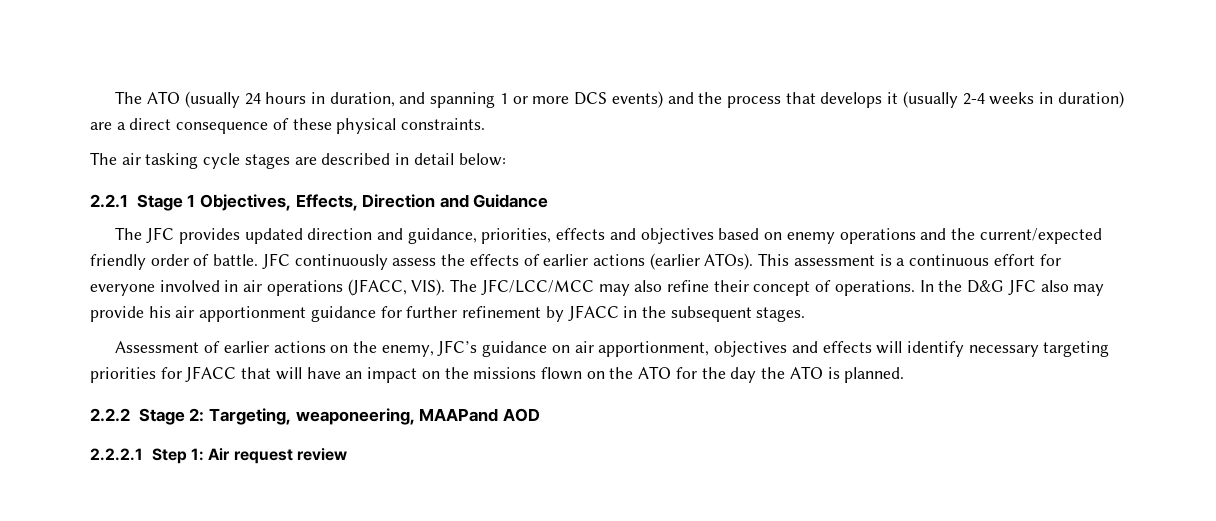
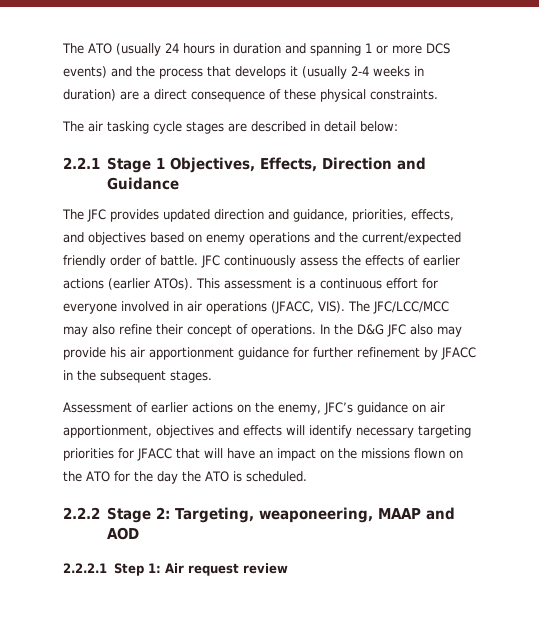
- The ATO (usually 24 hours in duration, and spanning 1 or more DCS events) and the process that develops it (usually 2-4 weeks in duration) are a direct consequence of these physical constraints.
+ The ATO (usually 24 hours in duration and spanning 1 or more DCS events) and the process that develops it (usually 2-4 weeks in duration) are a direct consequence of these physical constraints.
- The JFC provides updated direction and guidance, priorities, effects and objectives based on enemy operations and the current/expected friendly order of battle.
+ The JFC provides updated direction and guidance, priorities, effects, and objectives based on enemy operations and the current/expected friendly order of battle.
- Assessment of earlier actions on the enemy, JFC’s guidance on air apportionment, objectives and effects will identify necessary targeting priorities for JFACC that will have an impact on the missions flown on the ATO for the day the ATO is planned.
+ Assessment of earlier actions on the enemy, JFC’s guidance on air apportionment, objectives and effects will identify necessary targeting priorities for JFACC that will have an impact on the missions flown on the ATO for the day the ATO is scheduled.
- 2.2.2 Stage 2: Targeting, weaponeering, MAAPand AOD
+ 2.2.2 Stage 2: Targeting, weaponeering, MAAP and AOD

